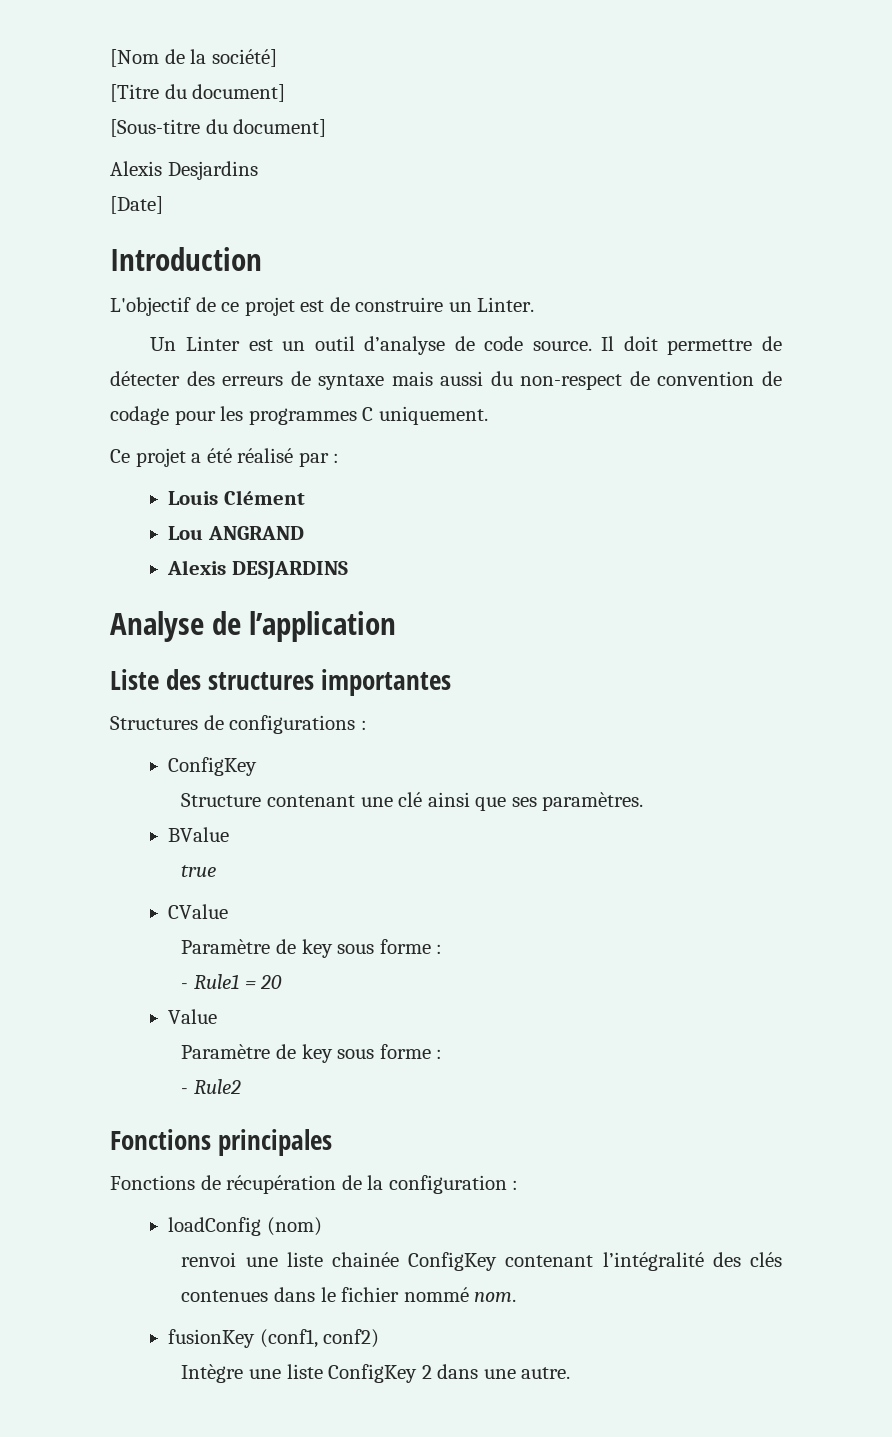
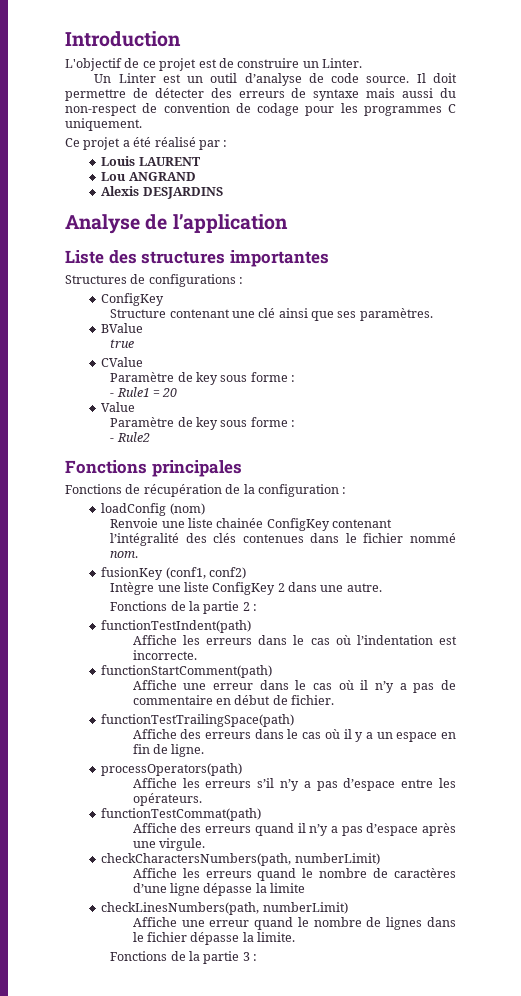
- [Nom de la société]
- [Titre du document]
- [Sous-titre du document]
- Alexis Desjardins
- [Date]
- Louis Clément
+ Louis LAURENT
- renvoi une liste chainée ConfigKey contenant l’intégralité des clés contenues dans le fichier nommé nom.
+ Renvoie une liste chainée ConfigKey contenant l’intégralité des clés contenues dans le fichier nommé nom.
+ Fonctions de la partie 2 :
+ functionTestIndent(path)
+ Affiche les erreurs dans le cas où l’indentation est incorrecte.
+ functionStartComment(path)
+ Affiche une erreur dans le cas où il n’y a pas de commentaire en début de fichier.
+ functionTestTrailingSpace(path)
+ Affiche des erreurs dans le cas où il y a un espace en fin de ligne.
+ processOperators(path)
+ Affiche les erreurs s’il n’y a pas d’espace entre les opérateurs.
+ functionTestCommat(path)
+ Affiche des erreurs quand il n’y a pas d’espace après une virgule.
+ checkCharactersNumbers(path, numberLimit)
+ Affiche les erreurs quand le nombre de caractères d’une ligne dépasse la limite
+ checkLinesNumbers(path, numberLimit)
+ Affiche une erreur quand le nombre de lignes dans le fichier dépasse la limite.
+ Fonctions de la partie 3 :

